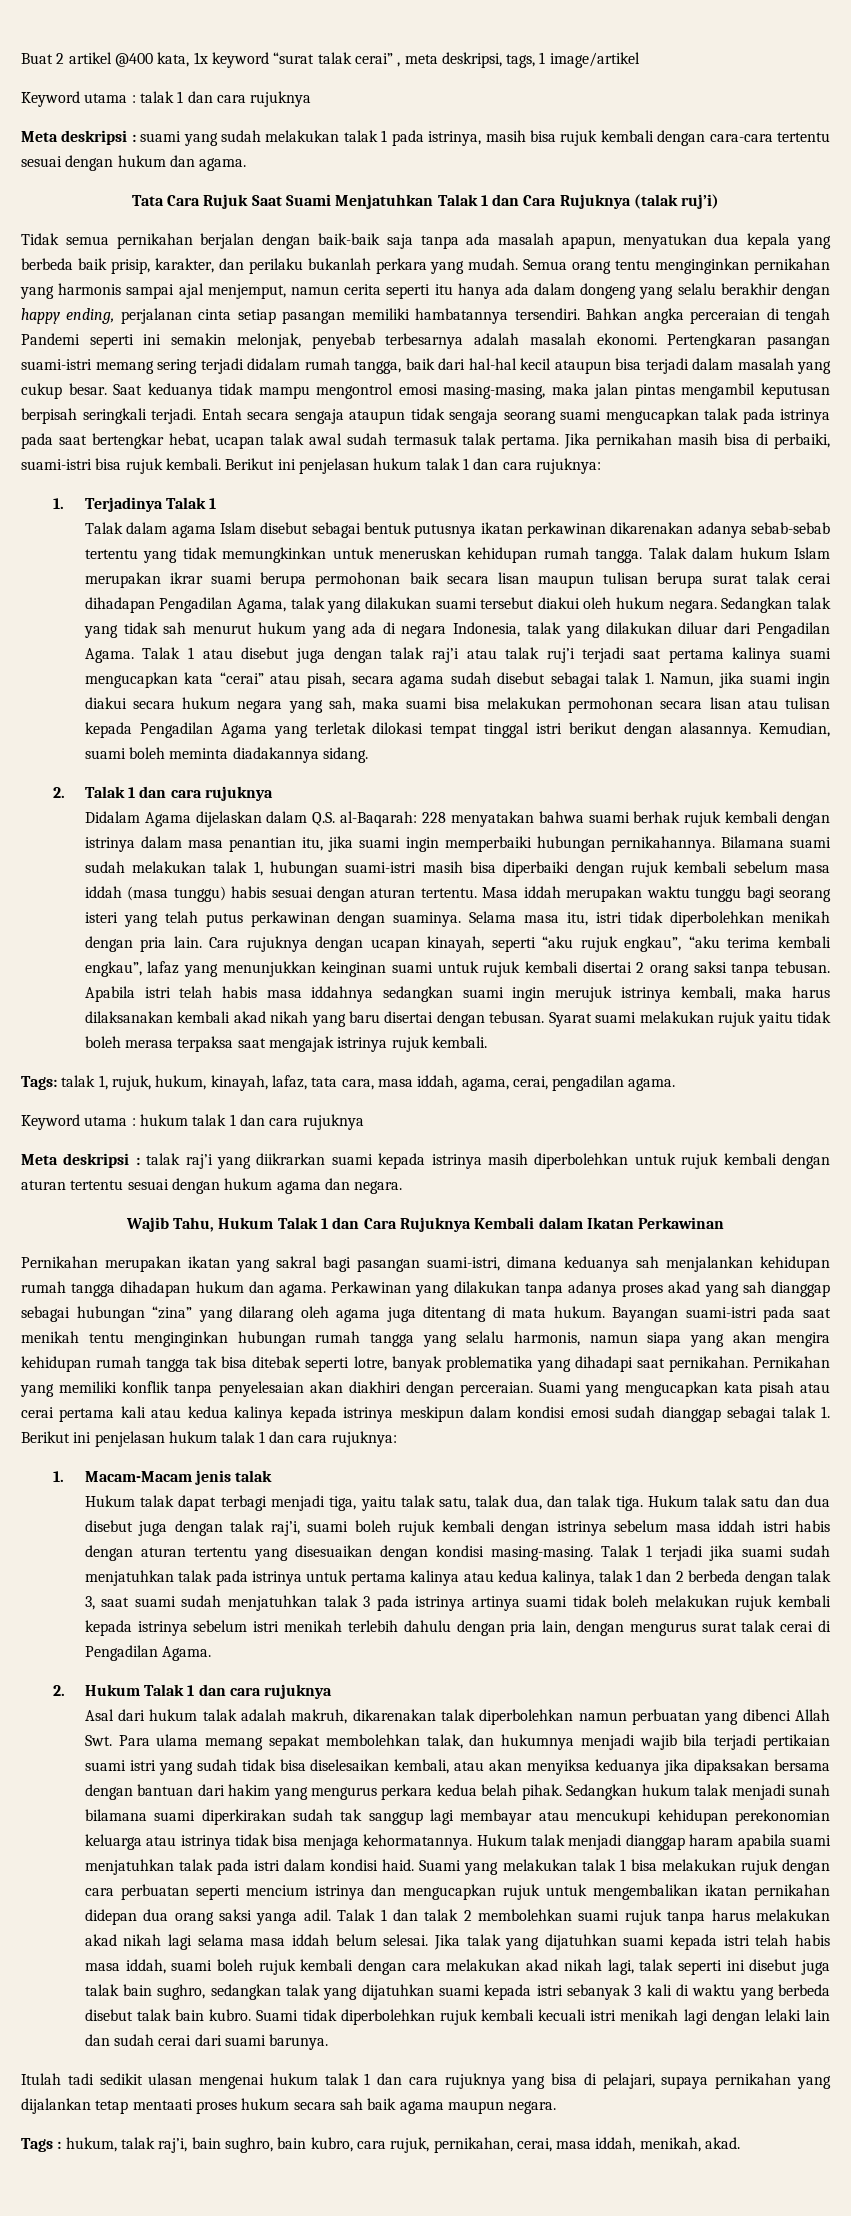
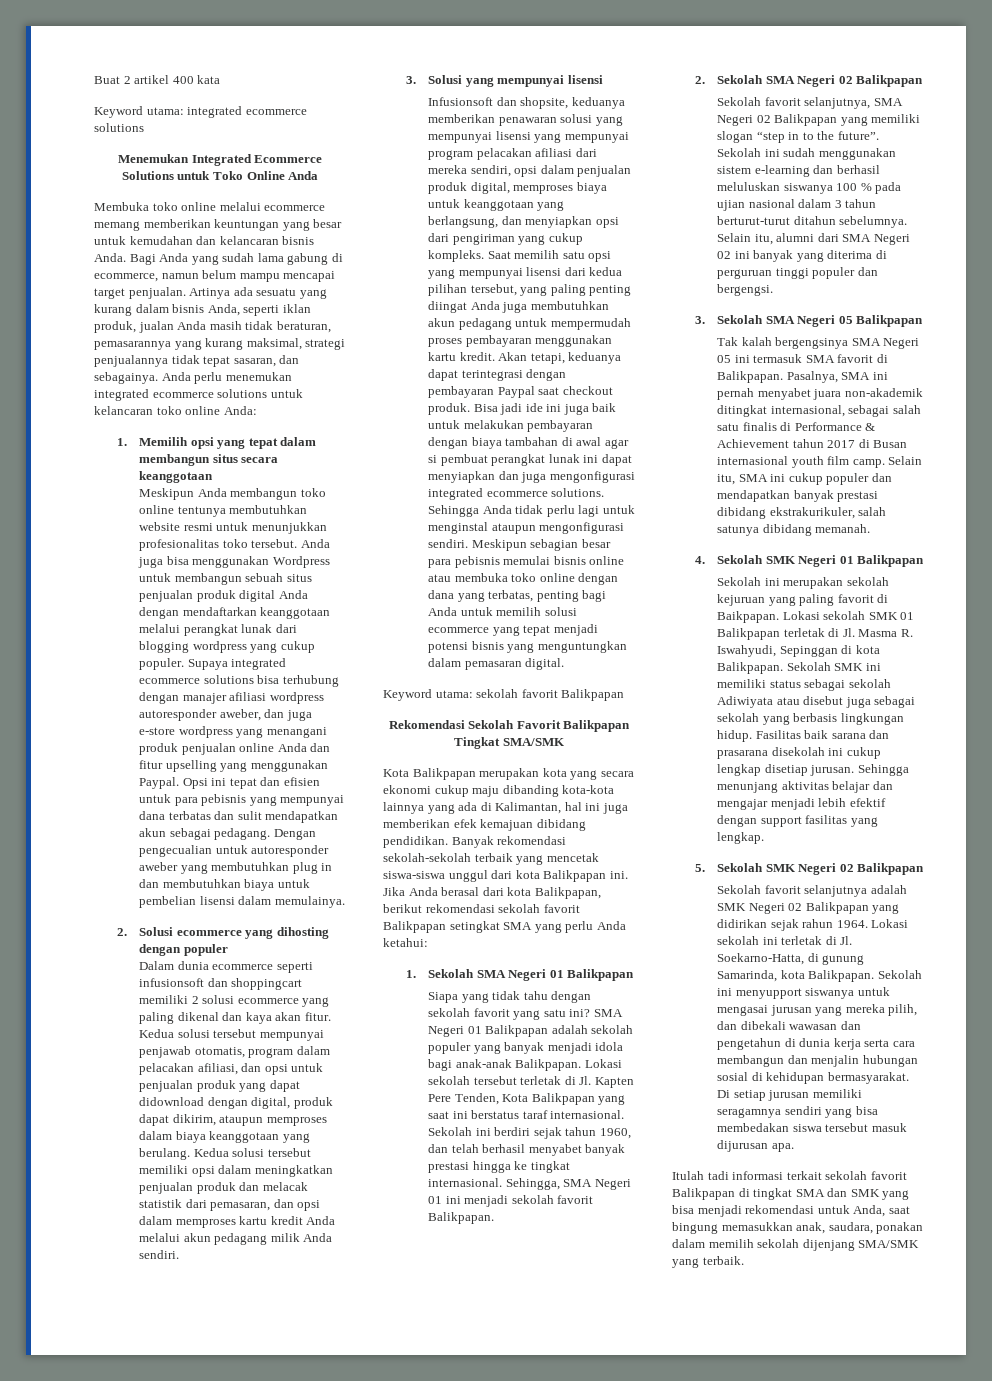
- Buat 2 artikel @400 kata, 1x keyword “surat talak cerai” , meta deskripsi, tags, 1 image/artikel
- Keyword utama : talak 1 dan cara rujuknya
- Meta deskripsi : suami yang sudah melakukan talak 1 pada istrinya, masih bisa rujuk kembali dengan cara-cara tertentu sesuai dengan hukum dan agama.
- Tata Cara Rujuk Saat Suami Menjatuhkan Talak 1 dan Cara Rujuknya (talak ruj’i)
- Tidak semua pernikahan berjalan dengan baik-baik saja tanpa ada masalah apapun, menyatukan dua kepala yang berbeda baik prisip, karakter, dan perilaku bukanlah perkara yang mudah. Semua orang tentu menginginkan pernikahan yang harmonis sampai ajal menjemput, namun cerita seperti itu hanya ada dalam dongeng yang selalu berakhir dengan happy ending, perjalanan cinta setiap pasangan memiliki hambatannya tersendiri. Bahkan angka perceraian di tengah Pandemi seperti ini semakin melonjak, penyebab terbesarnya adalah masalah ekonomi. Pertengkaran pasangan suami-istri memang sering terjadi didalam rumah tangga, baik dari hal-hal kecil ataupun bisa terjadi dalam masalah yang cukup besar. Saat keduanya tidak mampu mengontrol emosi masing-masing, maka jalan pintas mengambil keputusan berpisah seringkali terjadi. Entah secara sengaja ataupun tidak sengaja seorang suami mengucapkan talak pada istrinya pada saat bertengkar hebat, ucapan talak awal sudah termasuk talak pertama. Jika pernikahan masih bisa di perbaiki, suami-istri bisa rujuk kembali. Berikut ini penjelasan hukum talak 1 dan cara rujuknya:
- 1. Terjadinya Talak 1
- Talak dalam agama Islam disebut sebagai bentuk putusnya ikatan perkawinan dikarenakan adanya sebab-sebab tertentu yang tidak memungkinkan untuk meneruskan kehidupan rumah tangga. Talak dalam hukum Islam merupakan ikrar suami berupa permohonan baik secara lisan maupun tulisan berupa surat talak cerai dihadapan Pengadilan Agama, talak yang dilakukan suami tersebut diakui oleh hukum negara. Sedangkan talak yang tidak sah menurut hukum yang ada di negara Indonesia, talak yang dilakukan diluar dari Pengadilan Agama. Talak 1 atau disebut juga dengan talak raj’i atau talak ruj’i terjadi saat pertama kalinya suami mengucapkan kata “cerai” atau pisah, secara agama sudah disebut sebagai talak 1. Namun, jika suami ingin diakui secara hukum negara yang sah, maka suami bisa melakukan permohonan secara lisan atau tulisan kepada Pengadilan Agama yang terletak dilokasi tempat tinggal istri berikut dengan alasannya. Kemudian, suami boleh meminta diadakannya sidang.
- 2. Talak 1 dan cara rujuknya
- Didalam Agama dijelaskan dalam Q.S. al-Baqarah: 228 menyatakan bahwa suami berhak rujuk kembali dengan istrinya dalam masa penantian itu, jika suami ingin memperbaiki hubungan pernikahannya. Bilamana suami sudah melakukan talak 1, hubungan suami-istri masih bisa diperbaiki dengan rujuk kembali sebelum masa iddah (masa tunggu) habis sesuai dengan aturan tertentu. Masa iddah merupakan waktu tunggu bagi seorang isteri yang telah putus perkawinan dengan suaminya. Selama masa itu, istri tidak diperbolehkan menikah dengan pria lain. Cara rujuknya dengan ucapan kinayah, seperti “aku rujuk engkau”, “aku terima kembali engkau”, lafaz yang menunjukkan keinginan suami untuk rujuk kembali disertai 2 orang saksi tanpa tebusan. Apabila istri telah habis masa iddahnya sedangkan suami ingin merujuk istrinya kembali, maka harus dilaksanakan kembali akad nikah yang baru disertai dengan tebusan. Syarat suami melakukan rujuk yaitu tidak boleh merasa terpaksa saat mengajak istrinya rujuk kembali.
- Tags: talak 1, rujuk, hukum, kinayah, lafaz, tata cara, masa iddah, agama, cerai, pengadilan agama.
- Keyword utama : hukum talak 1 dan cara rujuknya
- Meta deskripsi : talak raj’i yang diikrarkan suami kepada istrinya masih diperbolehkan untuk rujuk kembali dengan aturan tertentu sesuai dengan hukum agama dan negara.
- Wajib Tahu, Hukum Talak 1 dan Cara Rujuknya Kembali dalam Ikatan Perkawinan
- Pernikahan merupakan ikatan yang sakral bagi pasangan suami-istri, dimana keduanya sah menjalankan kehidupan rumah tangga dihadapan hukum dan agama. Perkawinan yang dilakukan tanpa adanya proses akad yang sah dianggap sebagai hubungan “zina” yang dilarang oleh agama juga ditentang di mata hukum. Bayangan suami-istri pada saat menikah tentu menginginkan hubungan rumah tangga yang selalu harmonis, namun siapa yang akan mengira kehidupan rumah tangga tak bisa ditebak seperti lotre, banyak problematika yang dihadapi saat pernikahan. Pernikahan yang memiliki konflik tanpa penyelesaian akan diakhiri dengan perceraian. Suami yang mengucapkan kata pisah atau cerai pertama kali atau kedua kalinya kepada istrinya meskipun dalam kondisi emosi sudah dianggap sebagai talak 1. Berikut ini penjelasan hukum talak 1 dan cara rujuknya:
- 1. Macam-Macam jenis talak
- Hukum talak dapat terbagi menjadi tiga, yaitu talak satu, talak dua, dan talak tiga. Hukum talak satu dan dua disebut juga dengan talak raj’i, suami boleh rujuk kembali dengan istrinya sebelum masa iddah istri habis dengan aturan tertentu yang disesuaikan dengan kondisi masing-masing. Talak 1 terjadi jika suami sudah menjatuhkan talak pada istrinya untuk pertama kalinya atau kedua kalinya, talak 1 dan 2 berbeda dengan talak 3, saat suami sudah menjatuhkan talak 3 pada istrinya artinya suami tidak boleh melakukan rujuk kembali kepada istrinya sebelum istri menikah terlebih dahulu dengan pria lain, dengan mengurus surat talak cerai di Pengadilan Agama.
- 2. Hukum Talak 1 dan cara rujuknya
- Asal dari hukum talak adalah makruh, dikarenakan talak diperbolehkan namun perbuatan yang dibenci Allah Swt. Para ulama memang sepakat membolehkan talak, dan hukumnya menjadi wajib bila terjadi pertikaian suami istri yang sudah tidak bisa diselesaikan kembali, atau akan menyiksa keduanya jika dipaksakan bersama dengan bantuan dari hakim yang mengurus perkara kedua belah pihak. Sedangkan hukum talak menjadi sunah bilamana suami diperkirakan sudah tak sanggup lagi membayar atau mencukupi kehidupan perekonomian keluarga atau istrinya tidak bisa menjaga kehormatannya. Hukum talak menjadi dianggap haram apabila suami menjatuhkan talak pada istri dalam kondisi haid. Suami yang melakukan talak 1 bisa melakukan rujuk dengan cara perbuatan seperti mencium istrinya dan mengucapkan rujuk untuk mengembalikan ikatan pernikahan didepan dua orang saksi yanga adil. Talak 1 dan talak 2 membolehkan suami rujuk tanpa harus melakukan akad nikah lagi selama masa iddah belum selesai. Jika talak yang dijatuhkan suami kepada istri telah habis masa iddah, suami boleh rujuk kembali dengan cara melakukan akad nikah lagi, talak seperti ini disebut juga talak bain sughro, sedangkan talak yang dijatuhkan suami kepada istri sebanyak 3 kali di waktu yang berbeda disebut talak bain kubro. Suami tidak diperbolehkan rujuk kembali kecuali istri menikah lagi dengan lelaki lain dan sudah cerai dari suami barunya.
- Itulah tadi sedikit ulasan mengenai hukum talak 1 dan cara rujuknya yang bisa di pelajari, supaya pernikahan yang dijalankan tetap mentaati proses hukum secara sah baik agama maupun negara.
- Tags : hukum, talak raj’i, bain sughro, bain kubro, cara rujuk, pernikahan, cerai, masa iddah, menikah, akad.
+ Buat 2 artikel 400 kata
+ Keyword utama: integrated ecommerce solutions
+ Menemukan Integrated Ecommerce Solutions untuk Toko Online Anda
+ Membuka toko online melalui ecommerce memang memberikan keuntungan yang besar untuk kemudahan dan kelancaran bisnis Anda. Bagi Anda yang sudah lama gabung di ecommerce, namun belum mampu mencapai target penjualan. Artinya ada sesuatu yang kurang dalam bisnis Anda, seperti iklan produk, jualan Anda masih tidak beraturan, pemasarannya yang kurang maksimal, strategi penjualannya tidak tepat sasaran, dan sebagainya. Anda perlu menemukan integrated ecommerce solutions untuk kelancaran toko online Anda:
+ 1. Memilih opsi yang tepat dalam membangun situs secara keanggotaan
+ Meskipun Anda membangun toko online tentunya membutuhkan website resmi untuk menunjukkan profesionalitas toko tersebut. Anda juga bisa menggunakan Wordpress untuk membangun sebuah situs penjualan produk digital Anda dengan mendaftarkan keanggotaan melalui perangkat lunak dari blogging wordpress yang cukup populer. Supaya integrated ecommerce solutions bisa terhubung dengan manajer afiliasi wordpress autoresponder aweber, dan juga e-store wordpress yang menangani produk penjualan online Anda dan fitur upselling yang menggunakan Paypal. Opsi ini tepat dan efisien untuk para pebisnis yang mempunyai dana terbatas dan sulit mendapatkan akun sebagai pedagang. Dengan pengecualian untuk autoresponder aweber yang membutuhkan plug in dan membutuhkan biaya untuk pembelian lisensi dalam memulainya.
+ 2. Solusi ecommerce yang dihosting dengan populer
+ Dalam dunia ecommerce seperti infusionsoft dan shoppingcart memiliki 2 solusi ecommerce yang paling dikenal dan kaya akan fitur. Kedua solusi tersebut mempunyai penjawab otomatis, program dalam pelacakan afiliasi, dan opsi untuk penjualan produk yang dapat didownload dengan digital, produk dapat dikirim, ataupun memproses dalam biaya keanggotaan yang berulang. Kedua solusi tersebut memiliki opsi dalam meningkatkan penjualan produk dan melacak statistik dari pemasaran, dan opsi dalam memproses kartu kredit Anda melalui akun pedagang milik Anda sendiri.
+ 3. Solusi yang mempunyai lisensi
+ Infusionsoft dan shopsite, keduanya memberikan penawaran solusi yang mempunyai lisensi yang mempunyai program pelacakan afiliasi dari mereka sendiri, opsi dalam penjualan produk digital, memproses biaya untuk keanggotaan yang berlangsung, dan menyiapkan opsi dari pengiriman yang cukup kompleks. Saat memilih satu opsi yang mempunyai lisensi dari kedua pilihan tersebut, yang paling penting diingat Anda juga membutuhkan akun pedagang untuk mempermudah proses pembayaran menggunakan kartu kredit. Akan tetapi, keduanya dapat terintegrasi dengan pembayaran Paypal saat checkout produk. Bisa jadi ide ini juga baik untuk melakukan pembayaran dengan biaya tambahan di awal agar si pembuat perangkat lunak ini dapat menyiapkan dan juga mengonfigurasi integrated ecommerce solutions. Sehingga Anda tidak perlu lagi untuk menginstal ataupun mengonfigurasi sendiri. Meskipun sebagian besar para pebisnis memulai bisnis online atau membuka toko online dengan dana yang terbatas, penting bagi Anda untuk memilih solusi ecommerce yang tepat menjadi potensi bisnis yang menguntungkan dalam pemasaran digital.
+ Keyword utama: sekolah favorit Balikpapan
+ Rekomendasi Sekolah Favorit Balikpapan Tingkat SMA/SMK
+ Kota Balikpapan merupakan kota yang secara ekonomi cukup maju dibanding kota-kota lainnya yang ada di Kalimantan, hal ini juga memberikan efek kemajuan dibidang pendidikan. Banyak rekomendasi sekolah-sekolah terbaik yang mencetak siswa-siswa unggul dari kota Balikpapan ini. Jika Anda berasal dari kota Balikpapan, berikut rekomendasi sekolah favorit Balikpapan setingkat SMA yang perlu Anda ketahui:
+ 1. Sekolah SMA Negeri 01 Balikpapan
+ Siapa yang tidak tahu dengan sekolah favorit yang satu ini? SMA Negeri 01 Balikpapan adalah sekolah populer yang banyak menjadi idola bagi anak-anak Balikpapan. Lokasi sekolah tersebut terletak di Jl. Kapten Pere Tenden, Kota Balikpapan yang saat ini berstatus taraf internasional. Sekolah ini berdiri sejak tahun 1960, dan telah berhasil menyabet banyak prestasi hingga ke tingkat internasional. Sehingga, SMA Negeri 01 ini menjadi sekolah favorit Balikpapan.
+ 2. Sekolah SMA Negeri 02 Balikpapan
+ Sekolah favorit selanjutnya, SMA Negeri 02 Balikpapan yang memiliki slogan “step in to the future”. Sekolah ini sudah menggunakan sistem e-learning dan berhasil meluluskan siswanya 100 % pada ujian nasional dalam 3 tahun berturut-turut ditahun sebelumnya. Selain itu, alumni dari SMA Negeri 02 ini banyak yang diterima di perguruan tinggi populer dan bergengsi.
+ 3. Sekolah SMA Negeri 05 Balikpapan
+ Tak kalah bergengsinya SMA Negeri 05 ini termasuk SMA favorit di Balikpapan. Pasalnya, SMA ini pernah menyabet juara non-akademik ditingkat internasional, sebagai salah satu finalis di Performance & Achievement tahun 2017 di Busan internasional youth film camp. Selain itu, SMA ini cukup populer dan mendapatkan banyak prestasi dibidang ekstrakurikuler, salah satunya dibidang memanah.
+ 4. Sekolah SMK Negeri 01 Balikpapan
+ Sekolah ini merupakan sekolah kejuruan yang paling favorit di Baikpapan. Lokasi sekolah SMK 01 Balikpapan terletak di Jl. Masma R. Iswahyudi, Sepinggan di kota Balikpapan. Sekolah SMK ini memiliki status sebagai sekolah Adiwiyata atau disebut juga sebagai sekolah yang berbasis lingkungan hidup. Fasilitas baik sarana dan prasarana disekolah ini cukup lengkap disetiap jurusan. Sehingga menunjang aktivitas belajar dan mengajar menjadi lebih efektif dengan support fasilitas yang lengkap.
+ 5. Sekolah SMK Negeri 02 Balikpapan
+ Sekolah favorit selanjutnya adalah SMK Negeri 02 Balikpapan yang didirikan sejak rahun 1964. Lokasi sekolah ini terletak di Jl. Soekarno-Hatta, di gunung Samarinda, kota Balikpapan. Sekolah ini menyupport siswanya untuk mengasai jurusan yang mereka pilih, dan dibekali wawasan dan pengetahun di dunia kerja serta cara membangun dan menjalin hubungan sosial di kehidupan bermasyarakat. Di setiap jurusan memiliki seragamnya sendiri yang bisa membedakan siswa tersebut masuk dijurusan apa.
+ Itulah tadi informasi terkait sekolah favorit Balikpapan di tingkat SMA dan SMK yang bisa menjadi rekomendasi untuk Anda, saat bingung memasukkan anak, saudara, ponakan dalam memilih sekolah dijenjang SMA/SMK yang terbaik.

